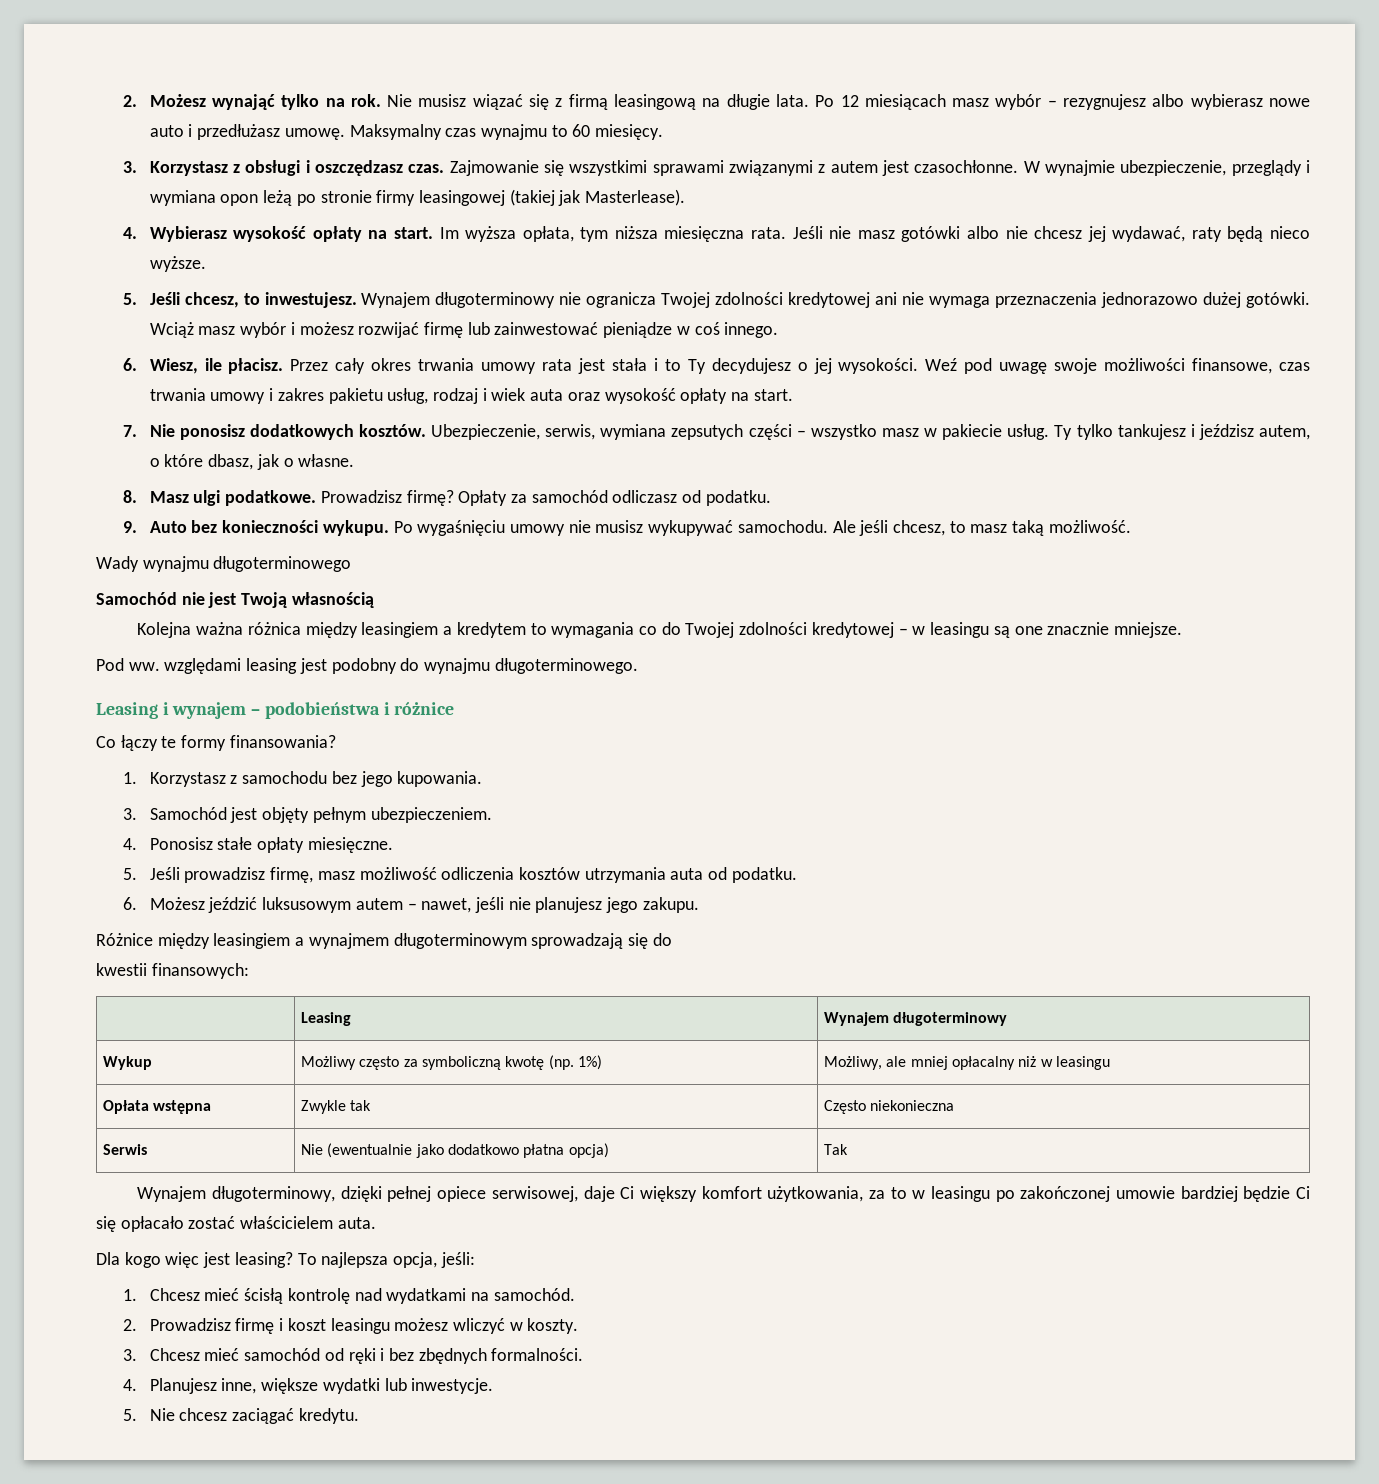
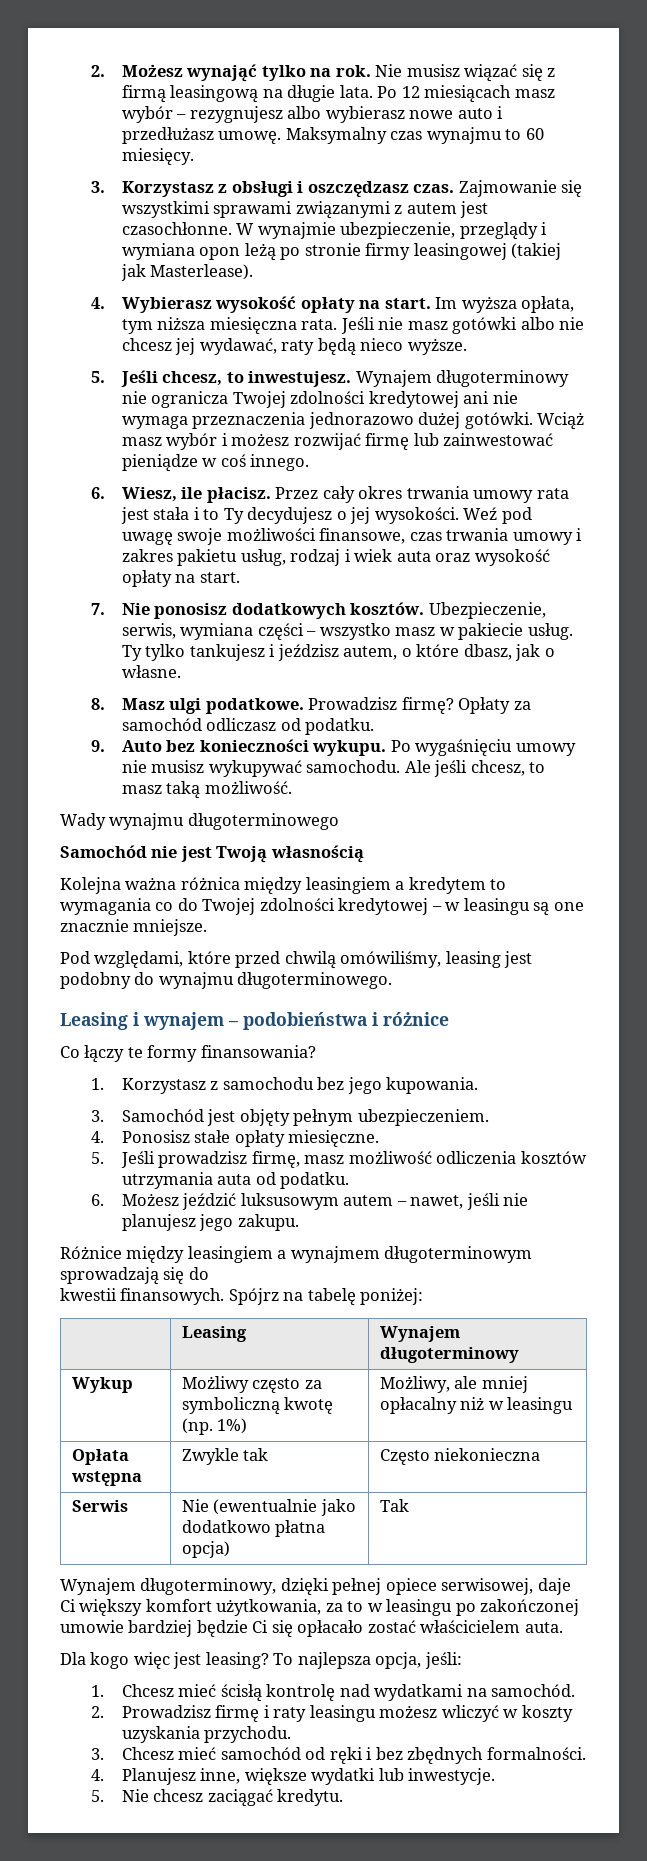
- Ubezpieczenie, serwis, wymiana zepsutych części – wszystko masz w pakiecie usług.
+ Ubezpieczenie, serwis, wymiana części – wszystko masz w pakiecie usług.
- Pod ww. względami leasing jest podobny do wynajmu długoterminowego.
+ Pod względami, które przed chwilą omówiliśmy, leasing jest podobny do wynajmu długoterminowego.
- kwestii finansowych:
+ kwestii finansowych. Spójrz na tabelę poniżej:
- 2. Prowadzisz firmę i koszt leasingu możesz wliczyć w koszty.
+ 2. Prowadzisz firmę i raty leasingu możesz wliczyć w koszty uzyskania przychodu.

